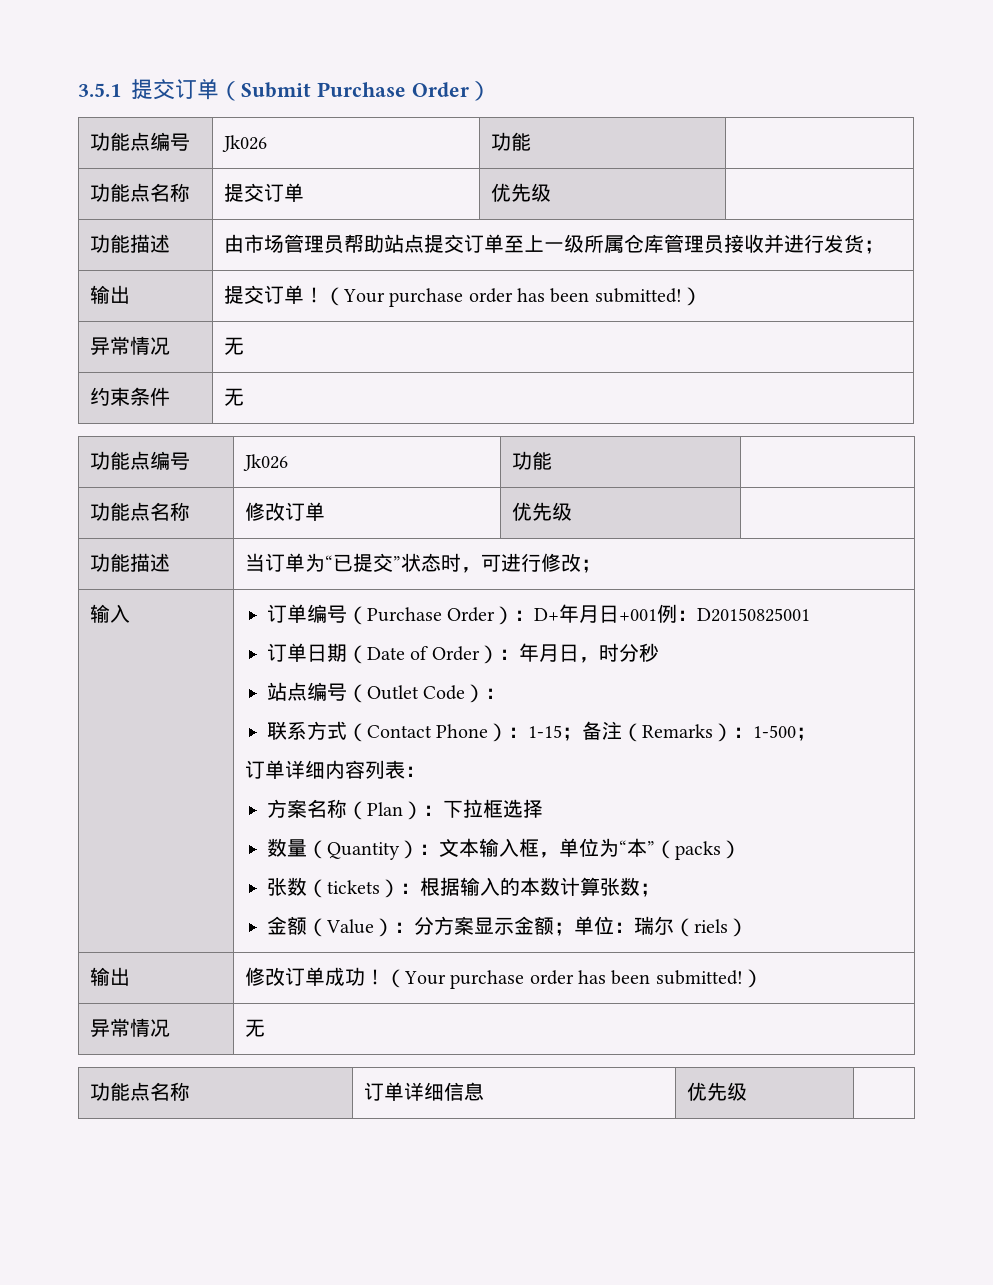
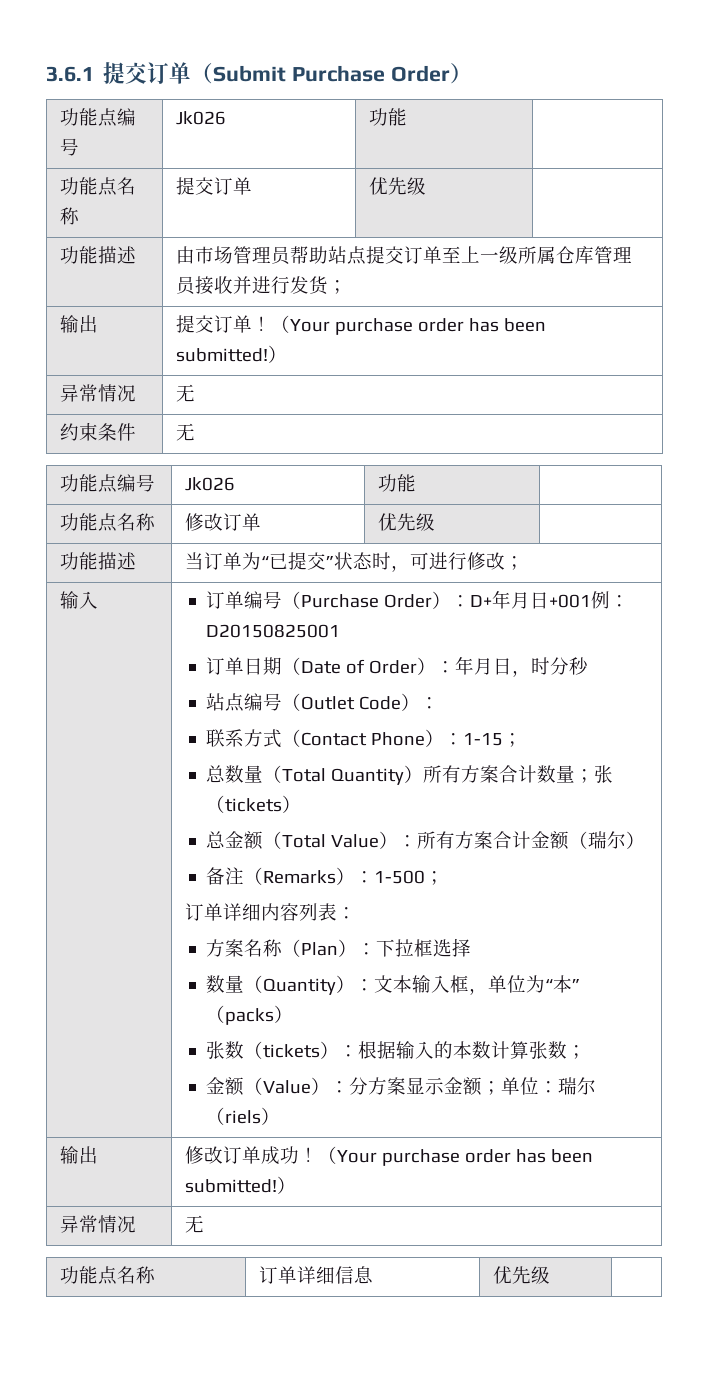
- 3.5.1提交订单（Submit Purchase Order）
+ 3.6.1提交订单（Submit Purchase Order）
- 联系方式（Contact Phone）：1-15；备注（Remarks）：1-500；
+ 联系方式（Contact Phone）：1-15；
+ 总数量（Total Quantity）所有方案合计数量；张（tickets）
+ 总金额（Total Value）：所有方案合计金额（瑞尔）
+ 备注（Remarks）：1-500；

